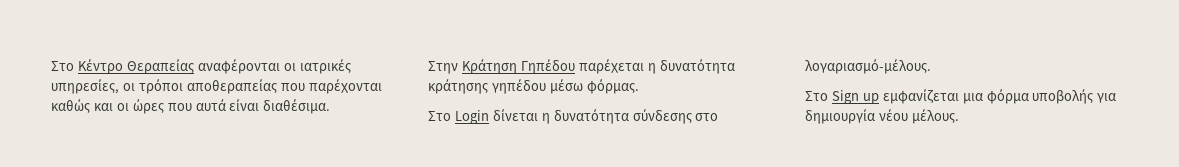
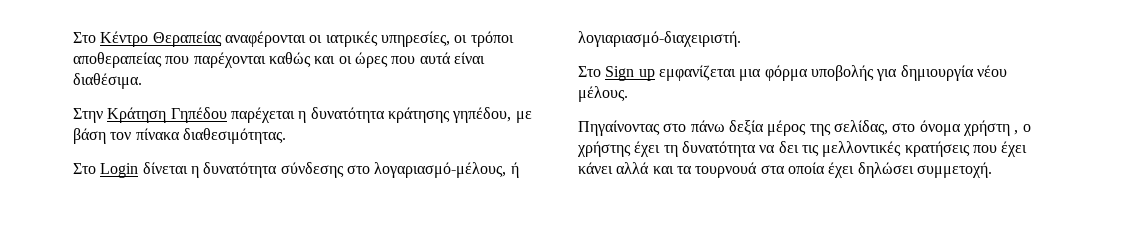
- Στην Κράτηση Γηπέδου παρέχεται η δυνατότητα κράτησης γηπέδου μέσω φόρμας.
+ Στην Κράτηση Γηπέδου παρέχεται η δυνατότητα κράτησης γηπέδου, με βάση τον πίνακα διαθεσιμότητας.
- Στο Login δίνεται η δυνατότητα σύνδεσης στο λογαριασμό-μέλους.
+ Στο Login δίνεται η δυνατότητα σύνδεσης στο λογαριασμό-μέλους, ή λογιαριασμό-διαχειριστή.
+ Πηγαίνοντας στο πάνω δεξία μέρος της σελίδας, στο όνομα χρήστη , ο χρήστης έχει τη δυνατότητα να δει τις μελλοντικές κρατήσεις που έχει κάνει αλλά και τα τουρνουά στα οποία έχει δηλώσει συμμετοχή.

